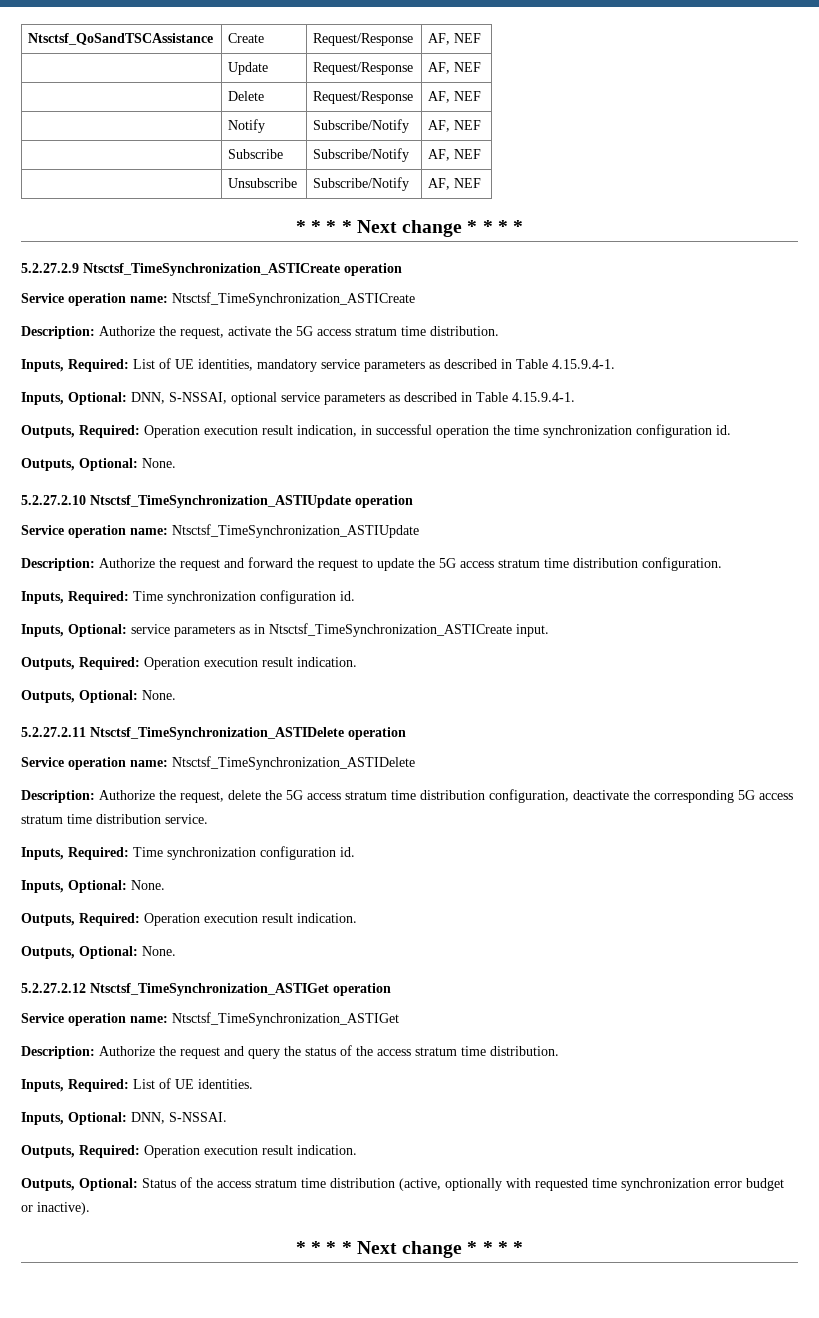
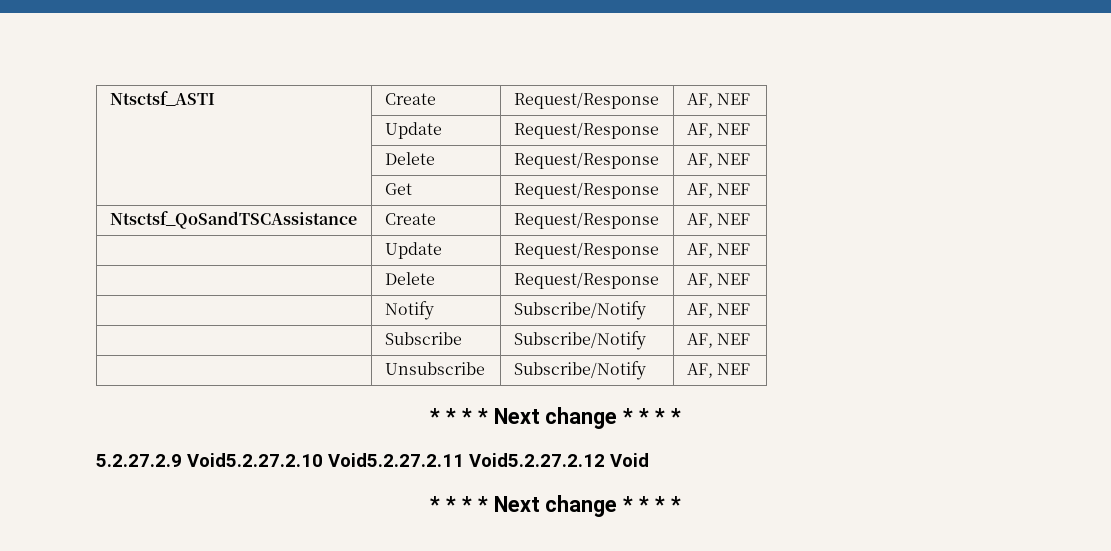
+ Ntsctsf_ASTI | Create | Request/Response | AF, NEF
+ | Update | Request/Response | AF, NEF
+ | Delete | Request/Response | AF, NEF
+ | Get | Request/Response | AF, NEF
- 5.2.27.2.9 Ntsctsf_TimeSynchronization_ASTICreate operation
- Service operation name: Ntsctsf_TimeSynchronization_ASTICreate
- Description: Authorize the request, activate the 5G access stratum time distribution.
- Inputs, Required: List of UE identities, mandatory service parameters as described in Table 4.15.9.4-1.
- Inputs, Optional: DNN, S-NSSAI, optional service parameters as described in Table 4.15.9.4-1.
- Outputs, Required: Operation execution result indication, in successful operation the time synchronization configuration id.
- Outputs, Optional: None.
- 5.2.27.2.10 Ntsctsf_TimeSynchronization_ASTIUpdate operation
- Service operation name: Ntsctsf_TimeSynchronization_ASTIUpdate
- Description: Authorize the request and forward the request to update the 5G access stratum time distribution configuration.
- Inputs, Required: Time synchronization configuration id.
- Inputs, Optional: service parameters as in Ntsctsf_TimeSynchronization_ASTICreate input.
- Outputs, Required: Operation execution result indication.
- Outputs, Optional: None.
- 5.2.27.2.11 Ntsctsf_TimeSynchronization_ASTIDelete operation
- Service operation name: Ntsctsf_TimeSynchronization_ASTIDelete
- Description: Authorize the request, delete the 5G access stratum time distribution configuration, deactivate the corresponding 5G access stratum time distribution service.
- Inputs, Required: Time synchronization configuration id.
- Inputs, Optional: None.
- Outputs, Required: Operation execution result indication.
- Outputs, Optional: None.
- 5.2.27.2.12 Ntsctsf_TimeSynchronization_ASTIGet operation
- Service operation name: Ntsctsf_TimeSynchronization_ASTIGet
- Description: Authorize the request and query the status of the access stratum time distribution.
- Inputs, Required: List of UE identities.
- Inputs, Optional: DNN, S-NSSAI.
- Outputs, Required: Operation execution result indication.
- Outputs, Optional: Status of the access stratum time distribution (active, optionally with requested time synchronization error budget or inactive).
+ 5.2.27.2.9 Void5.2.27.2.10 Void5.2.27.2.11 Void5.2.27.2.12 Void

